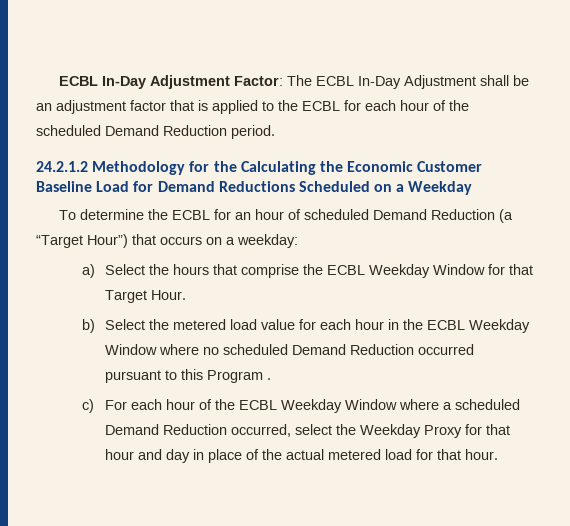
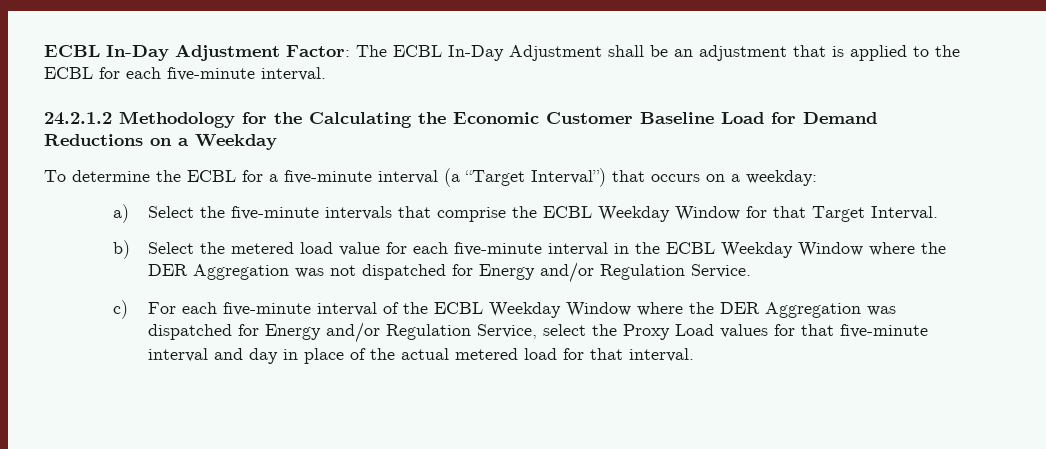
- ECBL In-Day Adjustment Factor: The ECBL In-Day Adjustment shall be an adjustment factor that is applied to the ECBL for each hour of the scheduled Demand Reduction period.
+ ECBL In-Day Adjustment Factor: The ECBL In-Day Adjustment shall be an adjustment that is applied to the ECBL for each five-minute interval.
- 24.2.1.2 Methodology for the Calculating the Economic Customer Baseline Load for Demand Reductions Scheduled on a Weekday
+ 24.2.1.2 Methodology for the Calculating the Economic Customer Baseline Load for Demand Reductions on a Weekday
- To determine the ECBL for an hour of scheduled Demand Reduction (a “Target Hour”) that occurs on a weekday:
+ To determine the ECBL for a five-minute interval (a “Target Interval”) that occurs on a weekday:
- a) Select the hours that comprise the ECBL Weekday Window for that Target Hour.
+ a) Select the five-minute intervals that comprise the ECBL Weekday Window for that Target Interval.
- b) Select the metered load value for each hour in the ECBL Weekday Window where no scheduled Demand Reduction occurred pursuant to this Program .
+ b) Select the metered load value for each five-minute interval in the ECBL Weekday Window where the DER Aggregation was not dispatched for Energy and/or Regulation Service.
- c) For each hour of the ECBL Weekday Window where a scheduled Demand Reduction occurred, select the Weekday Proxy for that hour and day in place of the actual metered load for that hour.
+ c) For each five-minute interval of the ECBL Weekday Window where the DER Aggregation was dispatched for Energy and/or Regulation Service, select the Proxy Load values for that five-minute interval and day in place of the actual metered load for that interval.

